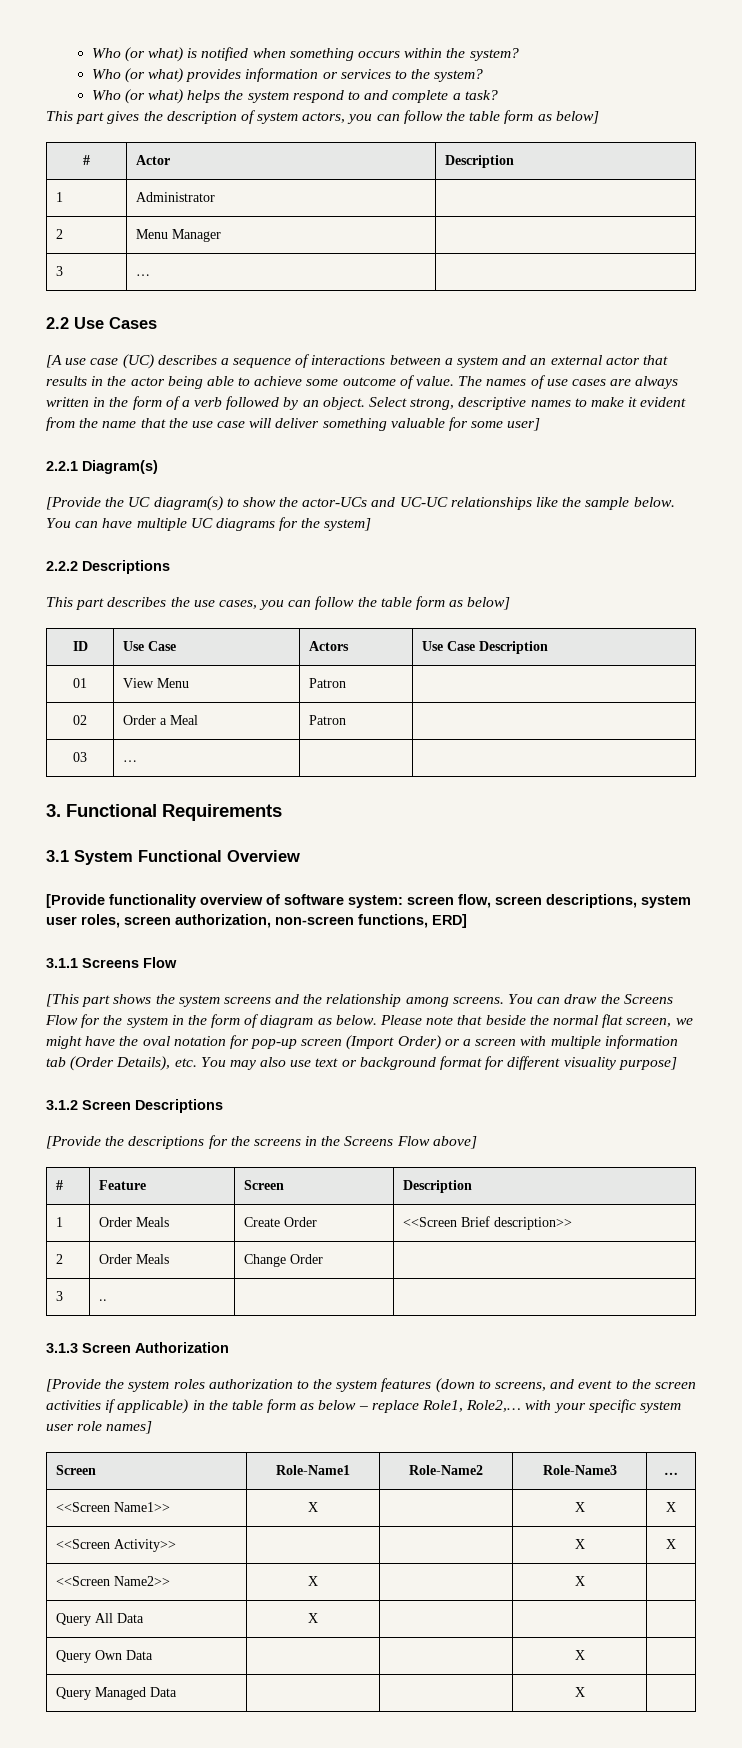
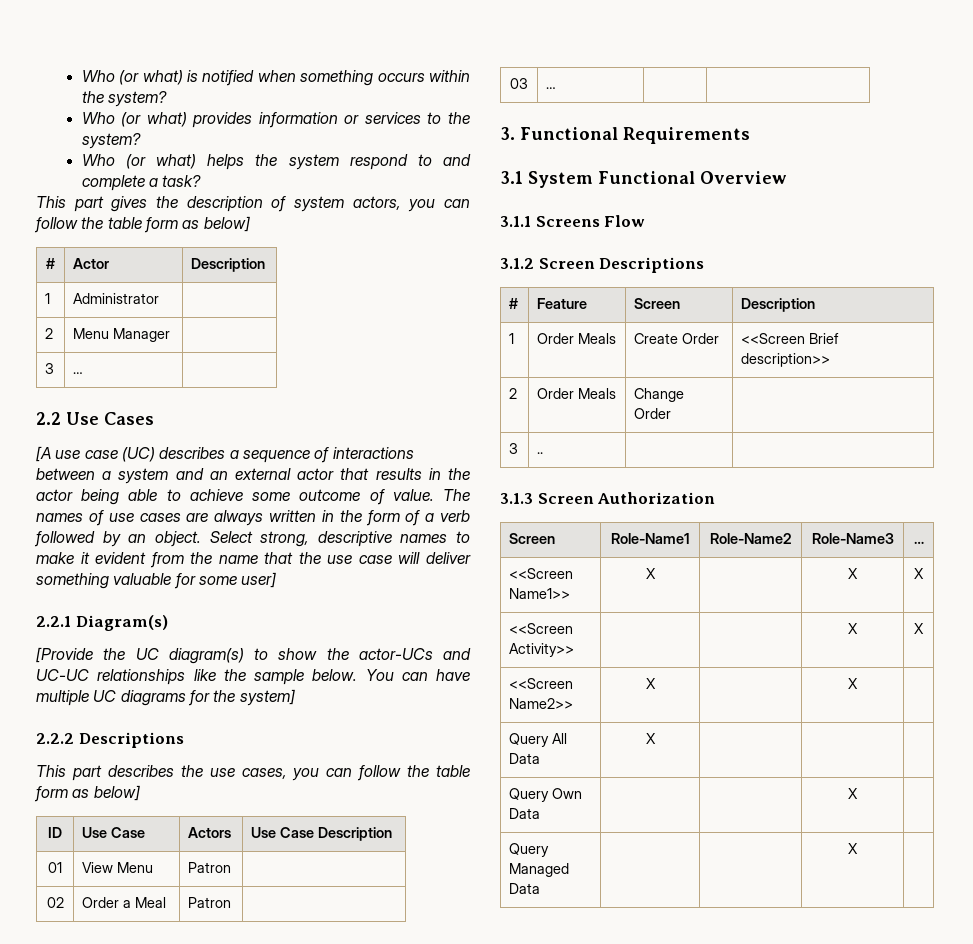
- [Provide functionality overview of software system: screen flow, screen descriptions, system user roles, screen authorization, non-screen functions, ERD]
  3.1.1 Screens Flow
- [This part shows the system screens and the relationship among screens. You can draw the Screens Flow for the system in the form of diagram as below. Please note that beside the normal flat screen, we might have the oval notation for pop-up screen (Import Order) or a screen with multiple information tab (Order Details), etc. You may also use text or background format for different visuality purpose]
  3.1.2 Screen Descriptions
- [Provide the descriptions for the screens in the Screens Flow above]
- [Provide the system roles authorization to the system features (down to screens, and event to the screen activities if applicable) in the table form as below – replace Role1, Role2,… with your specific system user role names]

